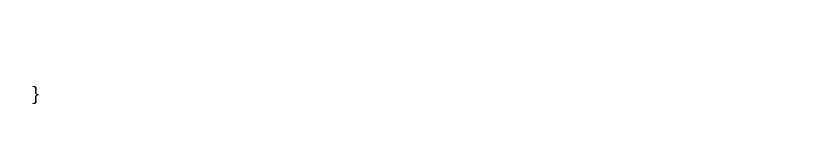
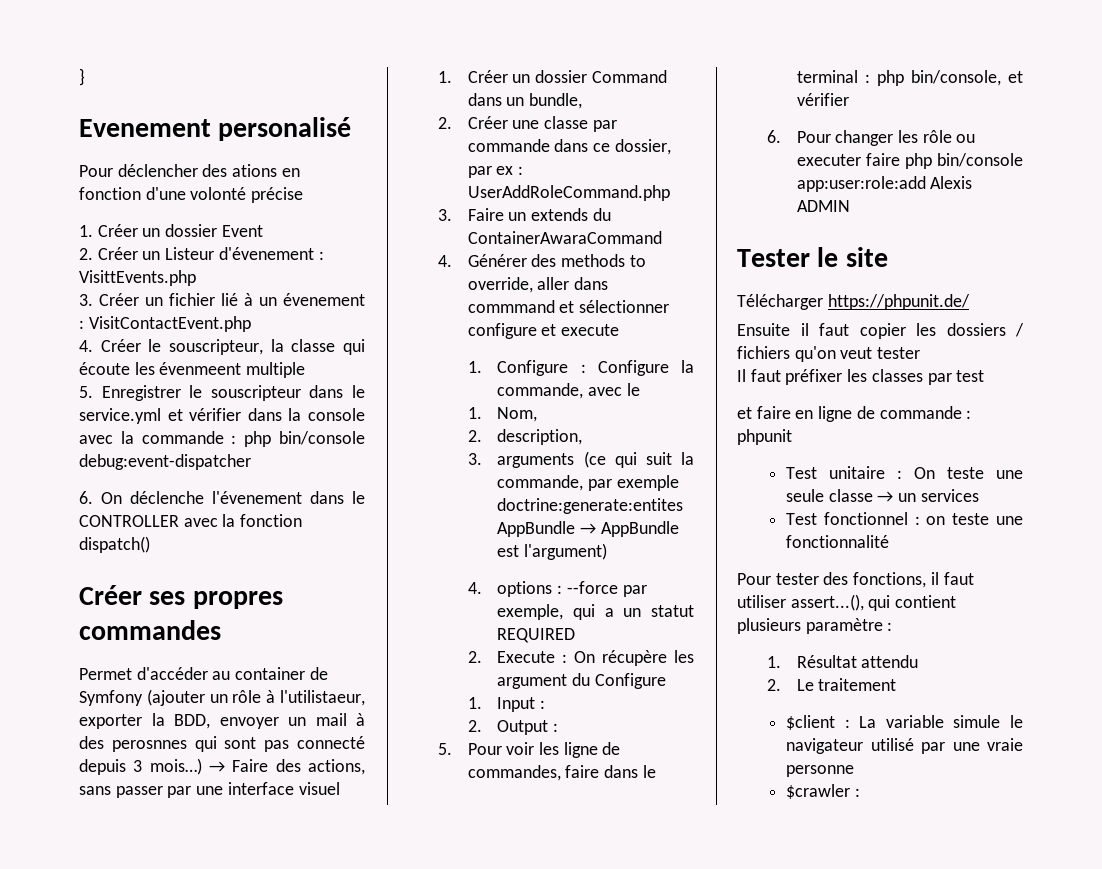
+ Evenement personalisé
+ Pour déclencher des ations en fonction d'une volonté précise
+ 1. Créer un dossier Event
+ 2. Créer un Listeur d'évenement : VisittEvents.php
+ 3. Créer un fichier lié à un évenement : VisitContactEvent.php
+ 4. Créer le souscripteur, la classe qui écoute les évenmeent multiple
+ 5. Enregistrer le souscripteur dans le service.yml et vérifier dans la console avec la commande : php bin/console debug:event-dispatcher
+ 6. On déclenche l'évenement dans le CONTROLLER avec la fonction dispatch()
+ Créer ses propres commandes
+ Permet d'accéder au container de Symfony (ajouter un rôle à l'utilistaeur, exporter la BDD, envoyer un mail à des perosnnes qui sont pas connecté depuis 3 mois…) → Faire des actions, sans passer par une interface visuel
+ 1. Créer un dossier Command dans un bundle,
+ 2. Créer une classe par commande dans ce dossier, par ex : UserAddRoleCommand.php
+ 3. Faire un extends du ContainerAwaraCommand
+ 4. Générer des methods to override, aller dans commmand et sélectionner configure et execute
+ 1. Configure : Configure la commande, avec le
+ 1. Nom,
+ 2. description,
+ 3. arguments (ce qui suit la commande, par exemple doctrine:generate:entites AppBundle → AppBundle est l'argument)
+ 4. options : --force par exemple, qui a un statut REQUIRED
+ 2. Execute : On récupère les argument du Configure
+ 1. Input :
+ 2. Output :
+ 5. Pour voir les ligne de commandes, faire dans le terminal : php bin/console, et vérifier
+ 6. Pour changer les rôle ou executer faire php bin/console app:user:role:add Alexis ADMIN
+ Tester le site
+ Télécharger https://phpunit.de/
+ Ensuite il faut copier les dossiers / fichiers qu'on veut tester
+ Il faut préfixer les classes par test
+ et faire en ligne de commande : phpunit
+ Test unitaire : On teste une seule classe → un services
+ Test fonctionnel : on teste une fonctionnalité
+ Pour tester des fonctions, il faut utiliser assert...(), qui contient plusieurs paramètre :
+ 1. Résultat attendu
+ 2. Le traitement
+ $client : La variable simule le navigateur utilisé par une vraie personne
+ $crawler :

